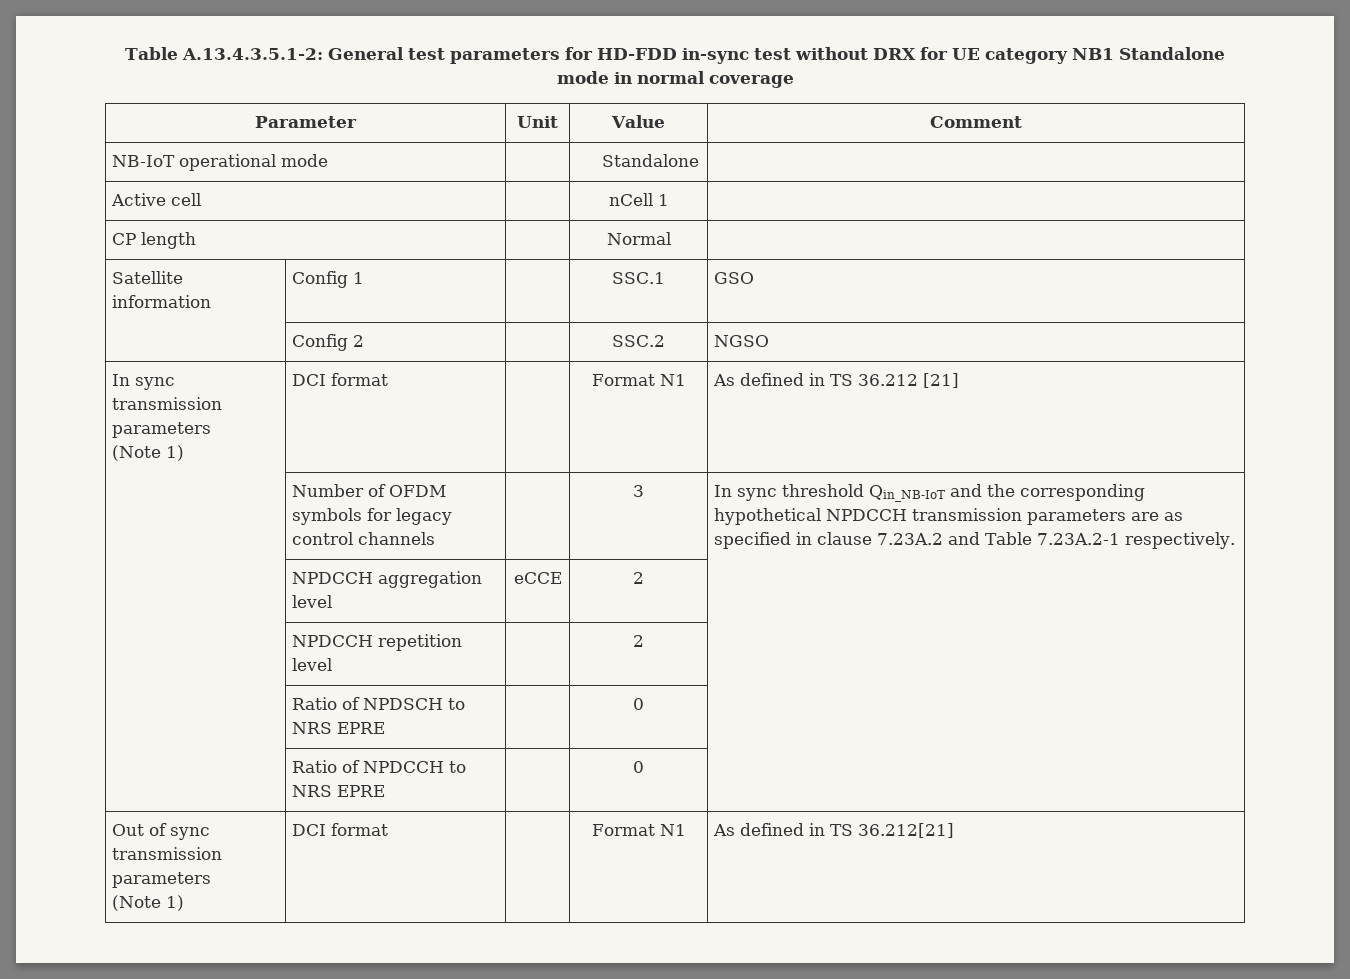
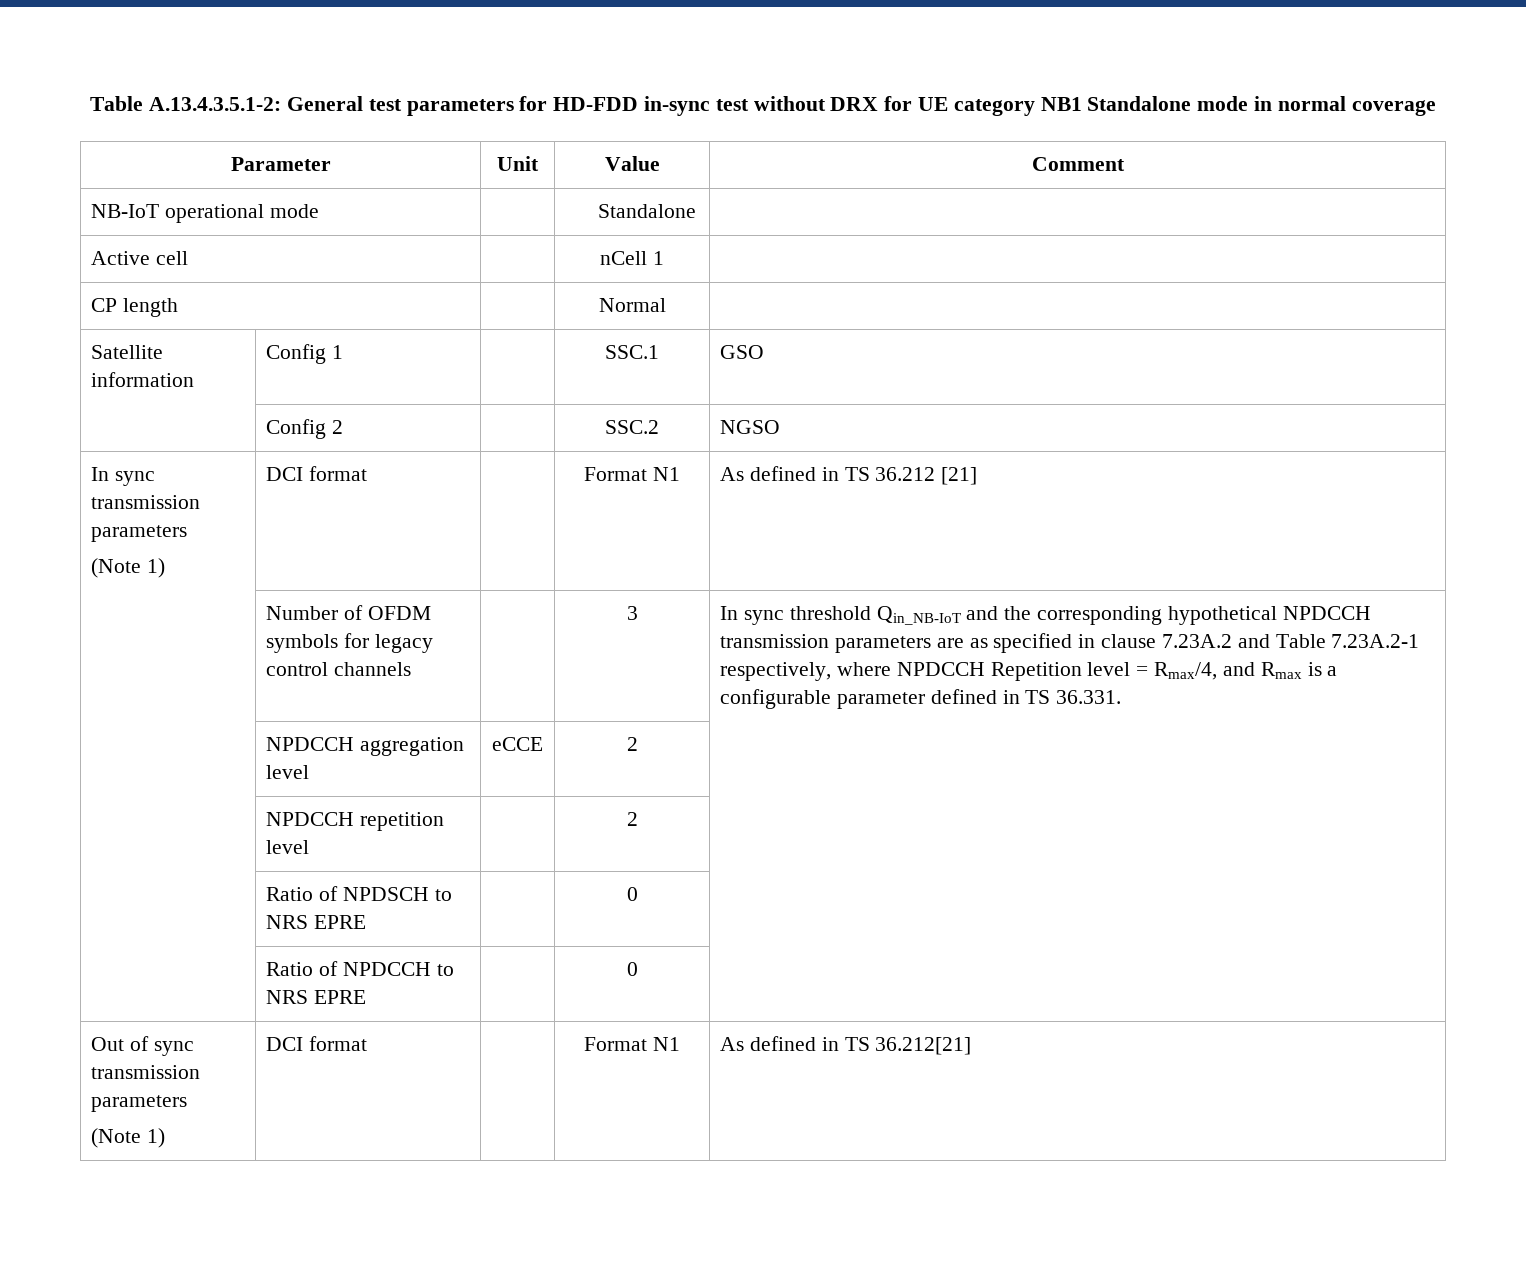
- In sync threshold Qin_NB-IoT and the corresponding hypothetical NPDCCH transmission parameters are as specified in clause 7.23A.2 and Table 7.23A.2-1 respectively.
+ In sync threshold Qin_NB-IoT and the corresponding hypothetical NPDCCH transmission parameters are as specified in clause 7.23A.2 and Table 7.23A.2-1 respectively, where NPDCCH Repetition level = Rmax/4, and Rmax is a configurable parameter defined in TS 36.331.

